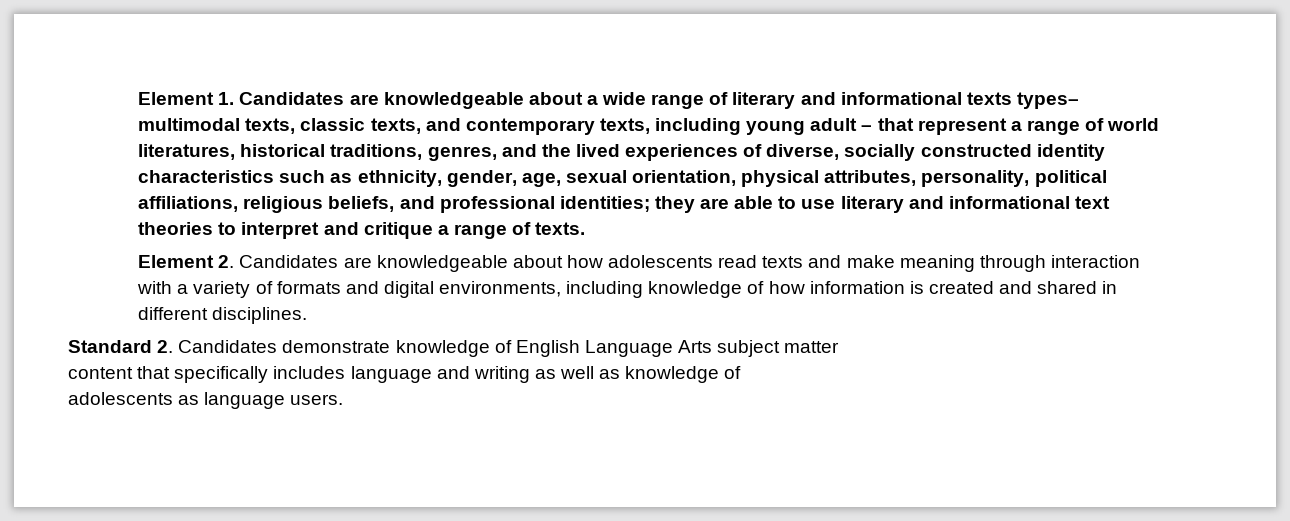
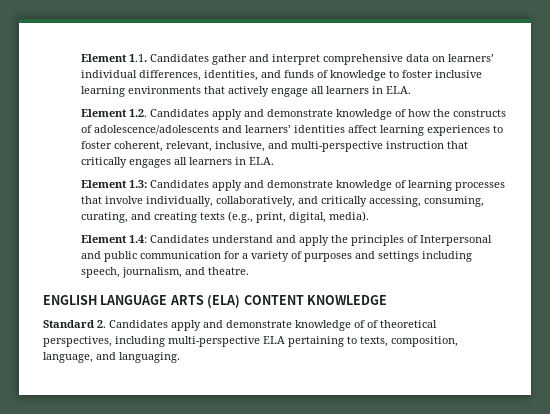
- Element 1. Candidates are knowledgeable about a wide range of literary and informational texts types– multimodal texts, classic texts, and contemporary texts, including young adult – that represent a range of world literatures, historical traditions, genres, and the lived experiences of diverse, socially constructed identity characteristics such as ethnicity, gender, age, sexual orientation, physical attributes, personality, political affiliations, religious beliefs, and professional identities; they are able to use literary and informational text theories to interpret and critique a range of texts.
- Element 2. Candidates are knowledgeable about how adolescents read texts and make meaning through interaction with a variety of formats and digital environments, including knowledge of how information is created and shared in different disciplines.
+ Element 1.1. Candidates gather and interpret comprehensive data on learners’ individual differences, identities, and funds of knowledge to foster inclusive learning environments that actively engage all learners in ELA.
+ Element 1.2. Candidates apply and demonstrate knowledge of how the constructs of adolescence/adolescents and learners’ identities affect learning experiences to foster coherent, relevant, inclusive, and multi-perspective instruction that critically engages all learners in ELA.
+ Element 1.3: Candidates apply and demonstrate knowledge of learning processes that involve individually, collaboratively, and critically accessing, consuming, curating, and creating texts (e.g., print, digital, media).
+ Element 1.4: Candidates understand and apply the principles of Interpersonal and public communication for a variety of purposes and settings including speech, journalism, and theatre.
+ ENGLISH LANGUAGE ARTS (ELA) CONTENT KNOWLEDGE
- Standard 2. Candidates demonstrate knowledge of English Language Arts subject matter
- content that specifically includes language and writing as well as knowledge of
- adolescents as language users.
+ Standard 2. Candidates apply and demonstrate knowledge of of theoretical perspectives, including multi-perspective ELA pertaining to texts, composition, language, and languaging.

